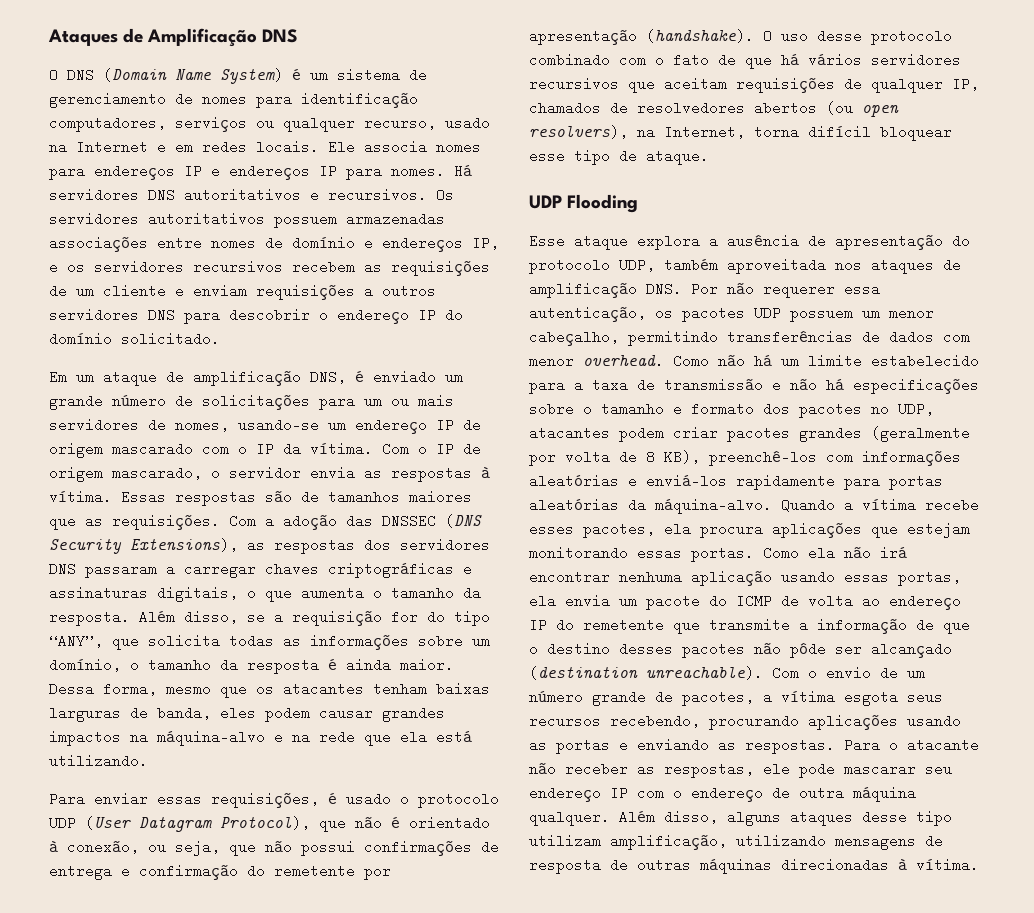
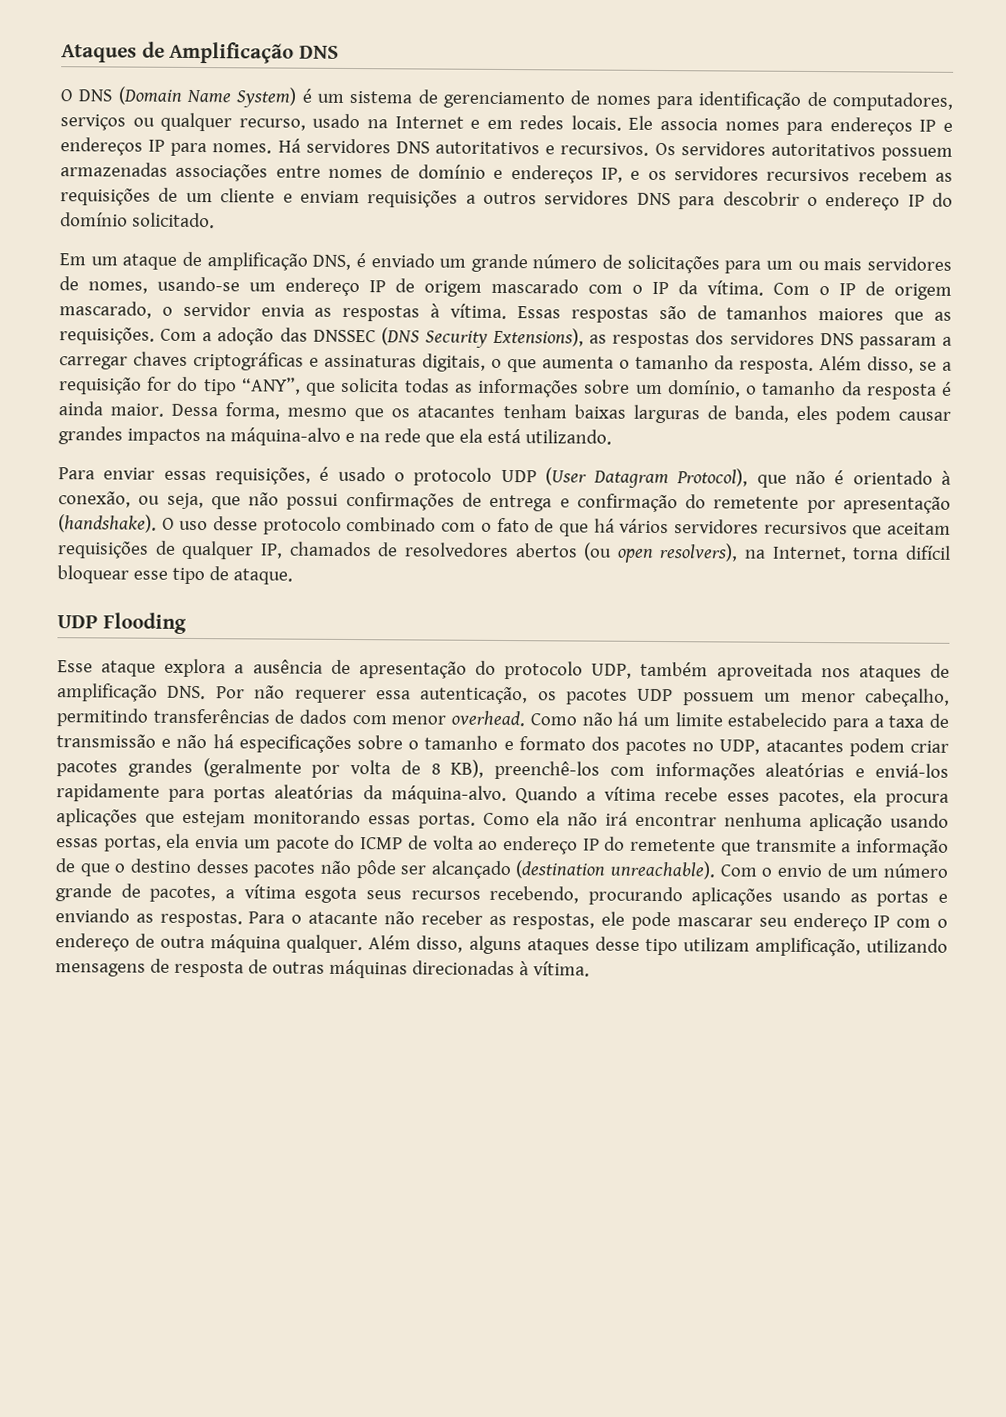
- O DNS (Domain Name System) é um sistema de gerenciamento de nomes para identificação computadores, serviços ou qualquer recurso, usado na Internet e em redes locais.
+ O DNS (Domain Name System) é um sistema de gerenciamento de nomes para identificação de computadores, serviços ou qualquer recurso, usado na Internet e em redes locais.

